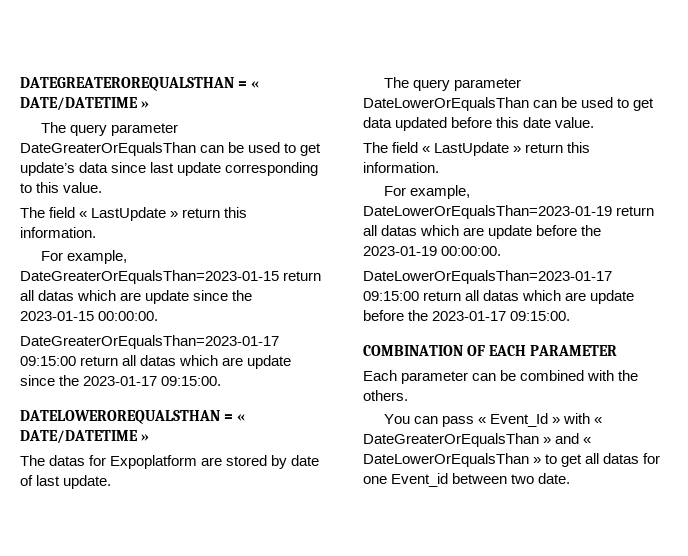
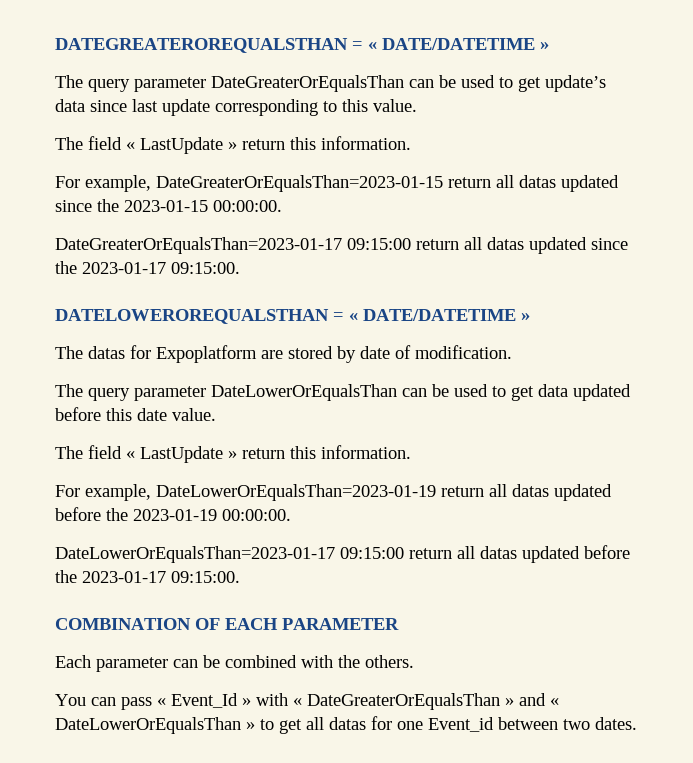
- For example, DateGreaterOrEqualsThan=2023-01-15 return all datas which are update since the 2023-01-15 00:00:00.
+ For example, DateGreaterOrEqualsThan=2023-01-15 return all datas updated since the 2023-01-15 00:00:00.
- DateGreaterOrEqualsThan=2023-01-17 09:15:00 return all datas which are update since the 2023-01-17 09:15:00.
+ DateGreaterOrEqualsThan=2023-01-17 09:15:00 return all datas updated since the 2023-01-17 09:15:00.
- The datas for Expoplatform are stored by date of last update.
+ The datas for Expoplatform are stored by date of modification.
- For example, DateLowerOrEqualsThan=2023-01-19 return all datas which are update before the 2023-01-19 00:00:00.
+ For example, DateLowerOrEqualsThan=2023-01-19 return all datas updated before the 2023-01-19 00:00:00.
- DateLowerOrEqualsThan=2023-01-17 09:15:00 return all datas which are update before the 2023-01-17 09:15:00.
+ DateLowerOrEqualsThan=2023-01-17 09:15:00 return all datas updated before the 2023-01-17 09:15:00.
- You can pass « Event_Id » with « DateGreaterOrEqualsThan » and « DateLowerOrEqualsThan » to get all datas for one Event_id between two date.
+ You can pass « Event_Id » with « DateGreaterOrEqualsThan » and « DateLowerOrEqualsThan » to get all datas for one Event_id between two dates.

